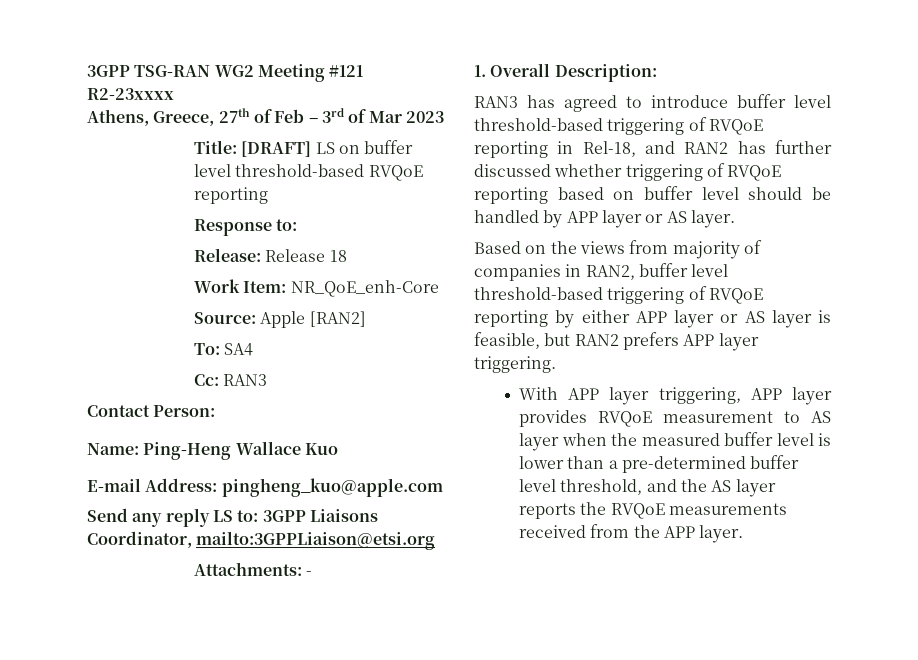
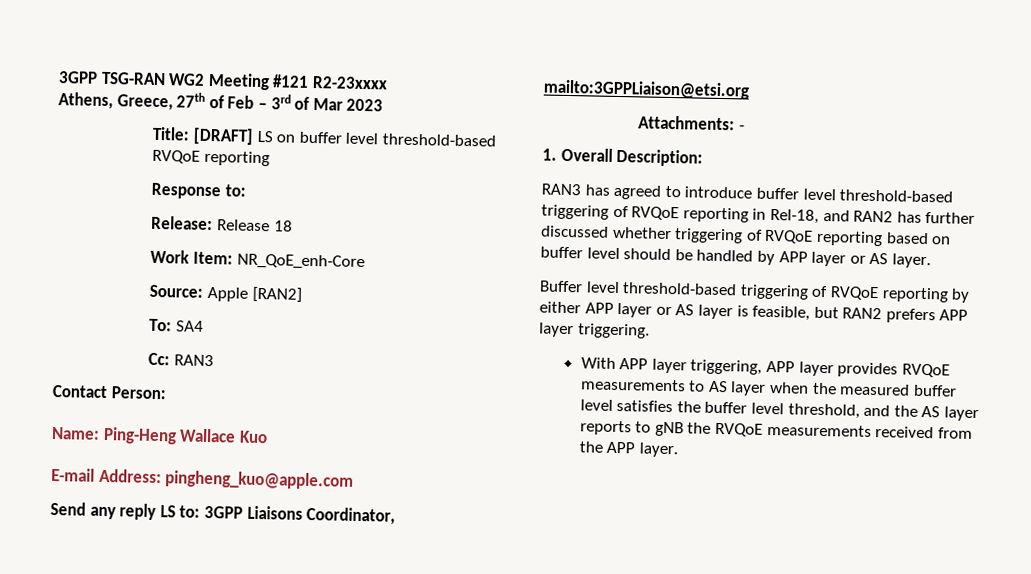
- Based on the views from majority of companies in RAN2, buffer level threshold-based triggering of RVQoE reporting by either APP layer or AS layer is feasible, but RAN2 prefers APP layer triggering.
+ Buffer level threshold-based triggering of RVQoE reporting by either APP layer or AS layer is feasible, but RAN2 prefers APP layer triggering.
- With APP layer triggering, APP layer provides RVQoE measurement to AS layer when the measured buffer level is lower than a pre-determined buffer level threshold, and the AS layer reports the RVQoE measurements received from the APP layer.
+ With APP layer triggering, APP layer provides RVQoE measurements to AS layer when the measured buffer level satisfies the buffer level threshold, and the AS layer reports to gNB the RVQoE measurements received from the APP layer.

